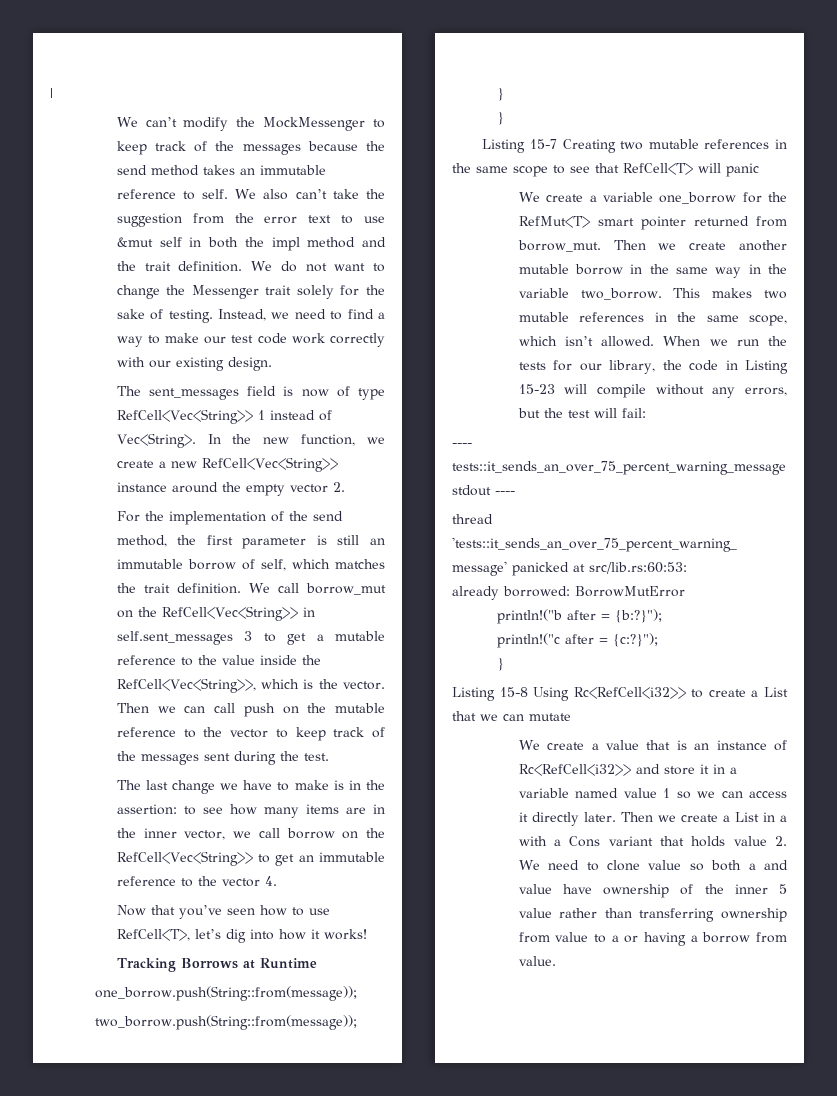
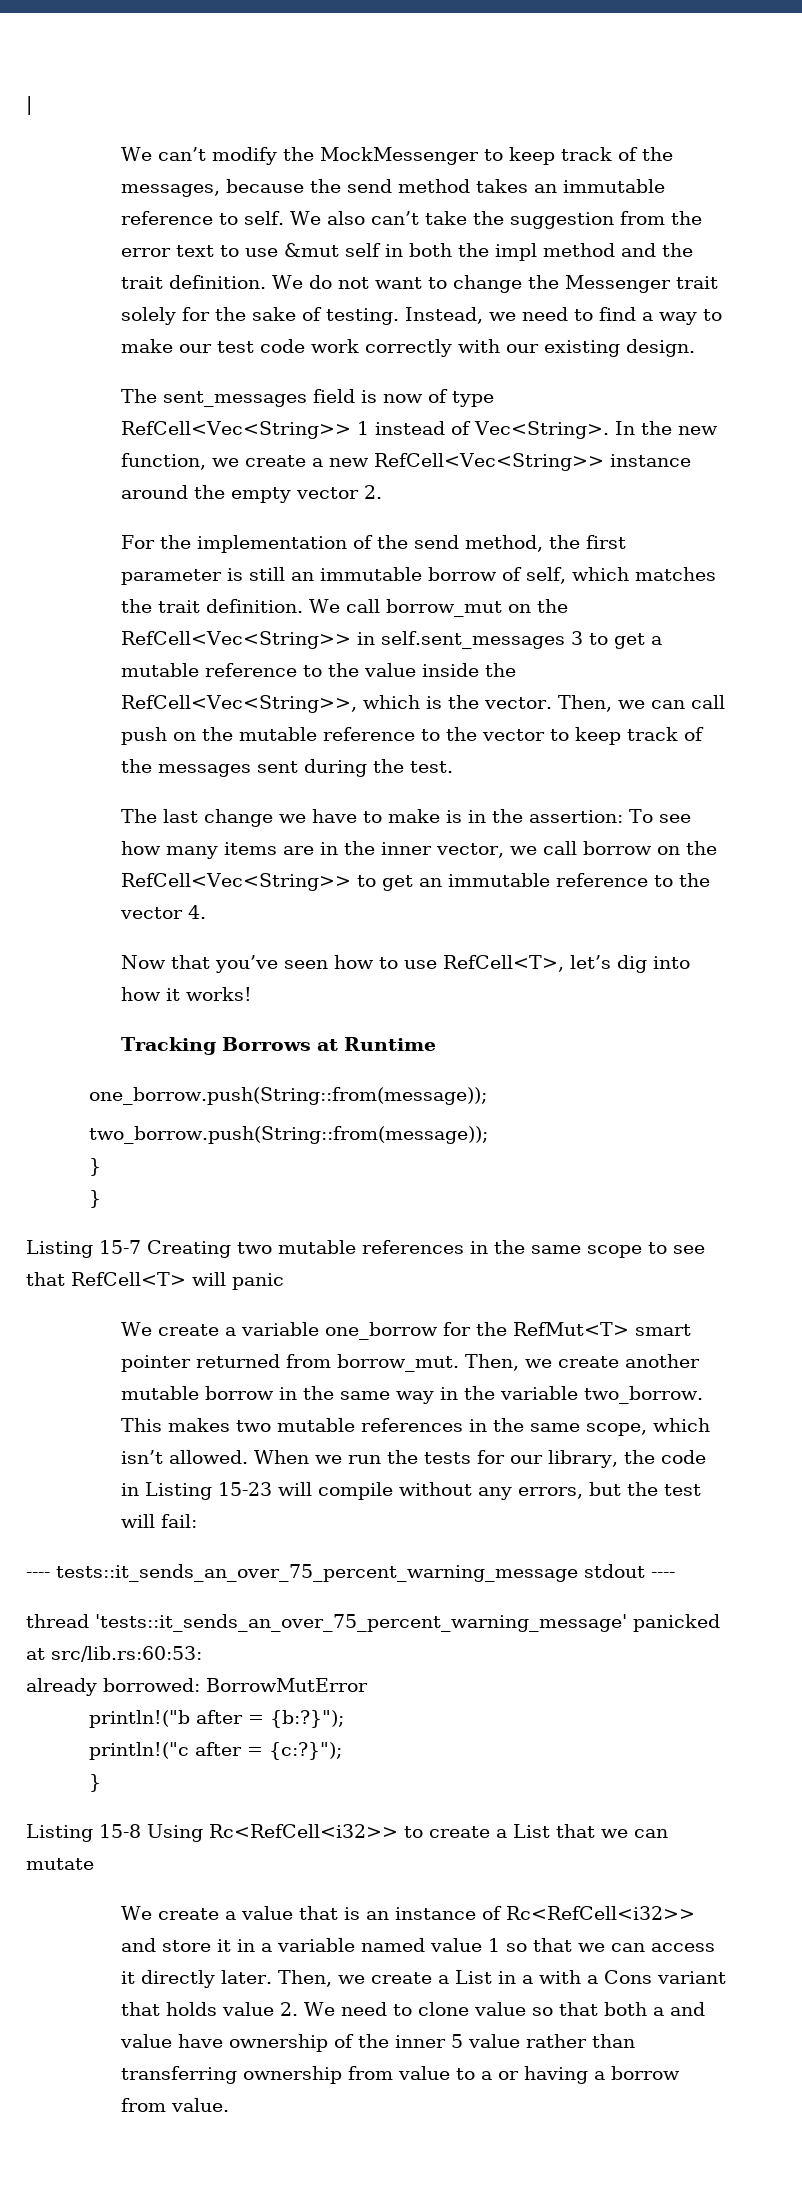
- We can’t modify the MockMessenger to keep track of the messages because the send method takes an immutable reference to self.
+ We can’t modify the MockMessenger to keep track of the messages, because the send method takes an immutable reference to self.
- Then we can call push on the mutable reference to the vector to keep track of the messages sent during the test.
+ Then, we can call push on the mutable reference to the vector to keep track of the messages sent during the test.
- The last change we have to make is in the assertion: to see how many items are in the inner vector, we call borrow on the RefCell<Vec<String>> to get an immutable reference to the vector 4.
+ The last change we have to make is in the assertion: To see how many items are in the inner vector, we call borrow on the RefCell<Vec<String>> to get an immutable reference to the vector 4.
- Then we create another mutable borrow in the same way in the variable two_borrow.
+ Then, we create another mutable borrow in the same way in the variable two_borrow.
- We create a value that is an instance of Rc<RefCell<i32>> and store it in a variable named value 1 so we can access it directly later.
+ We create a value that is an instance of Rc<RefCell<i32>> and store it in a variable named value 1 so that we can access it directly later.
- Then we create a List in a with a Cons variant that holds value 2. We need to clone value so both a and value have ownership of the inner 5 value rather than transferring ownership from value to a or having a borrow from value.
+ Then, we create a List in a with a Cons variant that holds value 2. We need to clone value so that both a and value have ownership of the inner 5 value rather than transferring ownership from value to a or having a borrow from value.

